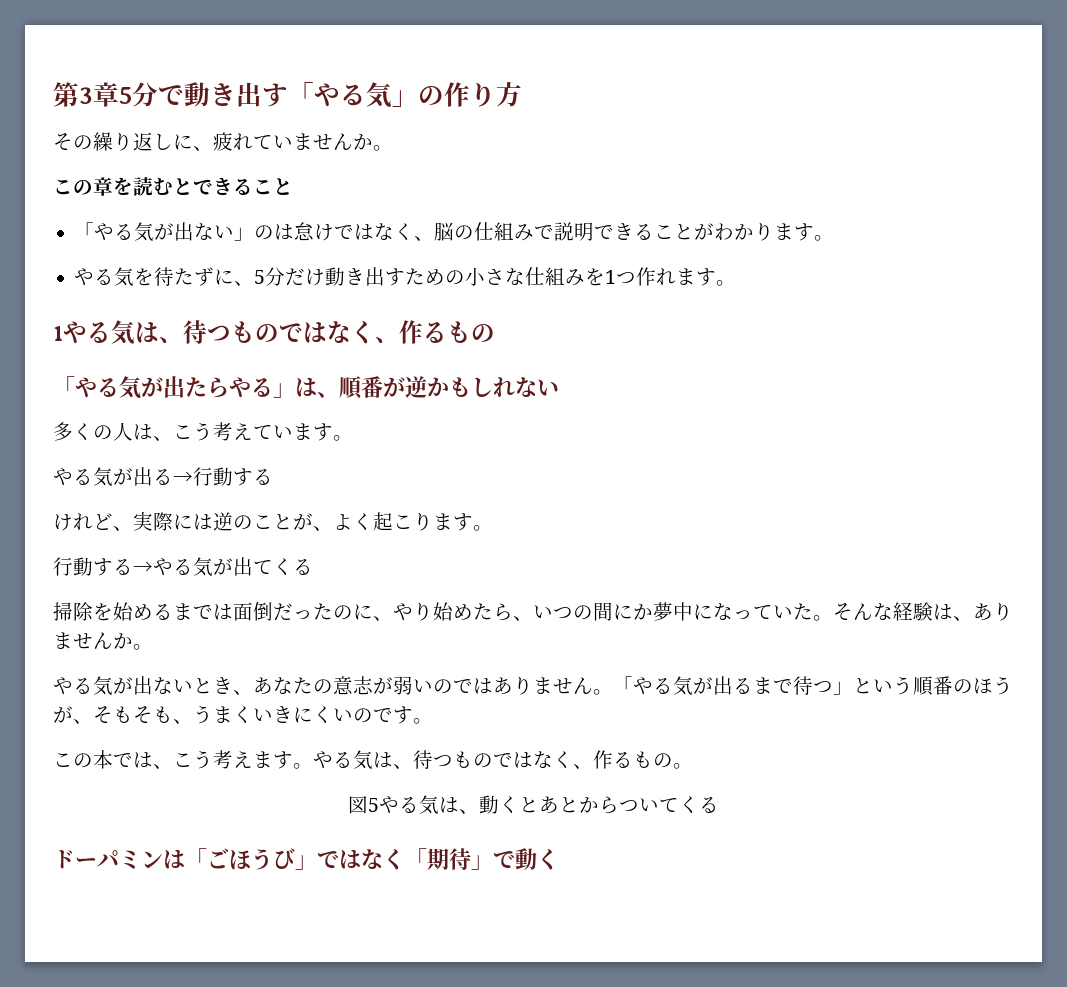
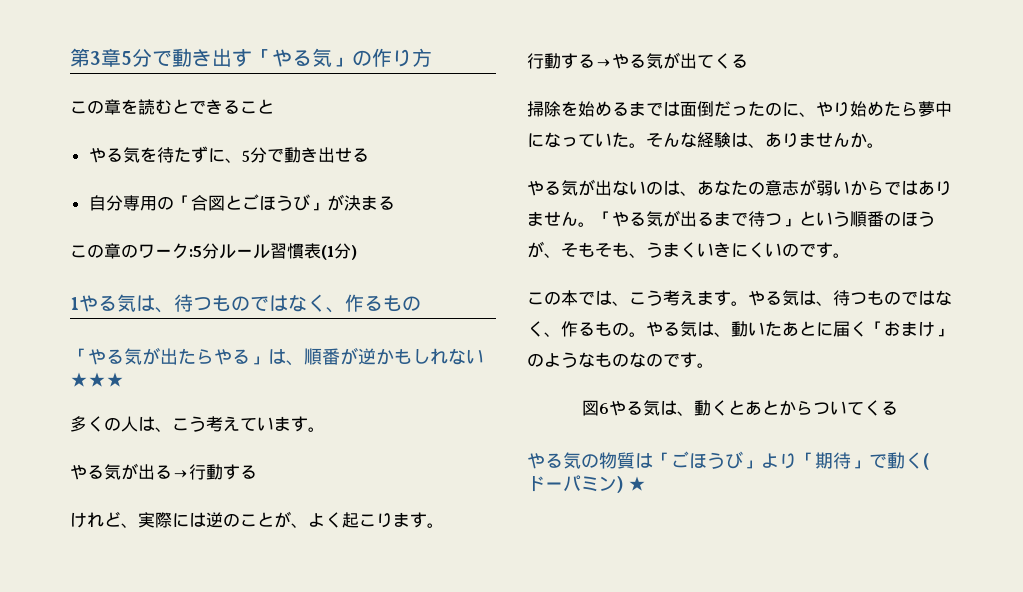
- その繰り返しに、疲れていませんか。
- 「やる気が出ない」のは怠けではなく、脳の仕組みで説明できることがわかります。
- やる気を待たずに、5分だけ動き出すための小さな仕組みを1つ作れます。
+ やる気を待たずに、5分で動き出せる
+ 自分専用の「合図とごほうび」が決まる
+ この章のワーク:5分ルール習慣表(1分)
- 「やる気が出たらやる」は、順番が逆かもしれない
+ 「やる気が出たらやる」は、順番が逆かもしれない★★★
- 掃除を始めるまでは面倒だったのに、やり始めたら、いつの間にか夢中になっていた。
+ 掃除を始めるまでは面倒だったのに、やり始めたら夢中になっていた。
- やる気が出ないとき、あなたの意志が弱いのではありません。
+ やる気が出ないのは、あなたの意志が弱いからではありません。
- やる気は、待つものではなく、作るもの。
- 図5やる気は、動くとあとからついてくる
+ やる気は、待つものではなく、作るもの。やる気は、動いたあとに届く「おまけ」のようなものなのです。
+ 図6やる気は、動くとあとからついてくる
- ドーパミンは「ごほうび」ではなく「期待」で動く
+ やる気の物質は「ごほうび」より「期待」で動く(ドーパミン) ★

